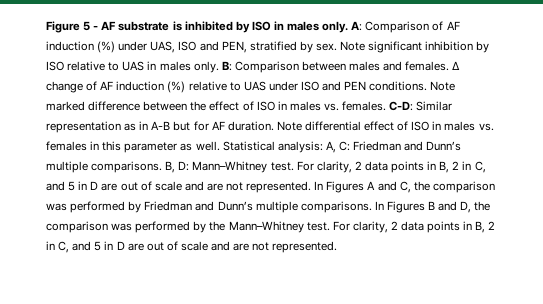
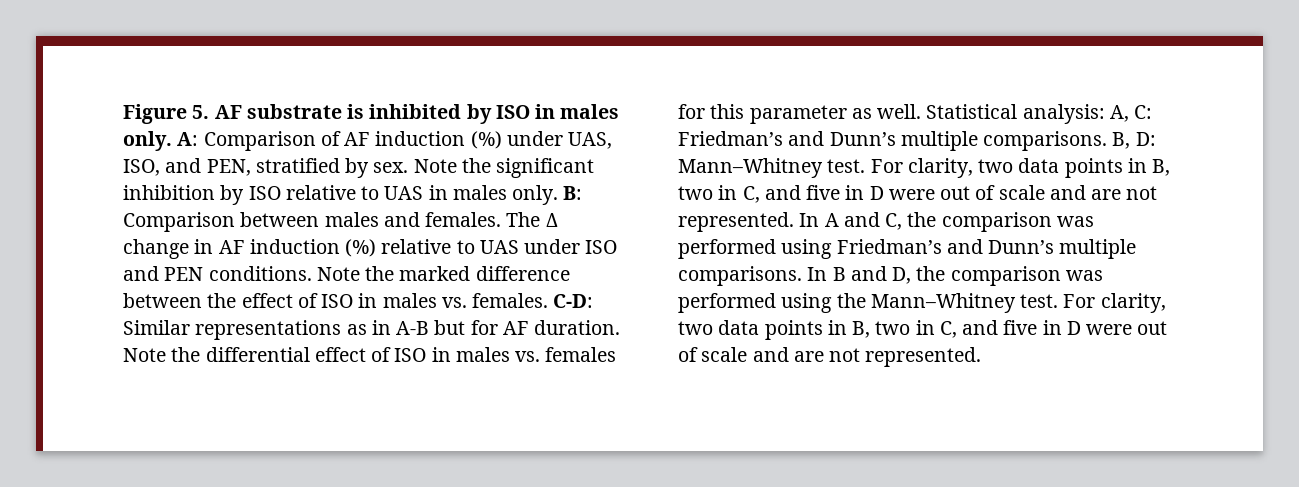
- Figure 5 - AF substrate is inhibited by ISO in males only.
+ Figure 5. AF substrate is inhibited by ISO in males only.
- A: Comparison of AF induction (%) under UAS, ISO and PEN, stratified by sex.
+ A: Comparison of AF induction (%) under UAS, ISO, and PEN, stratified by sex.
- Note significant inhibition by ISO relative to UAS in males only.
+ Note the significant inhibition by ISO relative to UAS in males only.
- Δ change of AF induction (%) relative to UAS under ISO and PEN conditions.
+ The Δ change in AF induction (%) relative to UAS under ISO and PEN conditions.
- Note marked difference between the effect of ISO in males vs. females.
+ Note the marked difference between the effect of ISO in males vs. females.
- C-D: Similar representation as in A-B but for AF duration.
+ C-D: Similar representations as in A-B but for AF duration.
- Note differential effect of ISO in males vs. females in this parameter as well.
+ Note the differential effect of ISO in males vs. females for this parameter as well.
- Statistical analysis: A, C: Friedman and Dunn’s multiple comparisons.
+ Statistical analysis: A, C: Friedman’s and Dunn’s multiple comparisons.
- B, D: Mann–Whitney test. For clarity, 2 data points in B, 2 in C, and 5 in D are out of scale and are not represented.
+ B, D: Mann–Whitney test. For clarity, two data points in B, two in C, and five in D were out of scale and are not represented.
- In Figures A and C, the comparison was performed by Friedman and Dunn’s multiple comparisons.
+ In A and C, the comparison was performed using Friedman’s and Dunn’s multiple comparisons.
- In Figures B and D, the comparison was performed by the Mann–Whitney test. For clarity, 2 data points in B, 2 in C, and 5 in D are out of scale and are not represented.
+ In B and D, the comparison was performed using the Mann–Whitney test. For clarity, two data points in B, two in C, and five in D were out of scale and are not represented.

